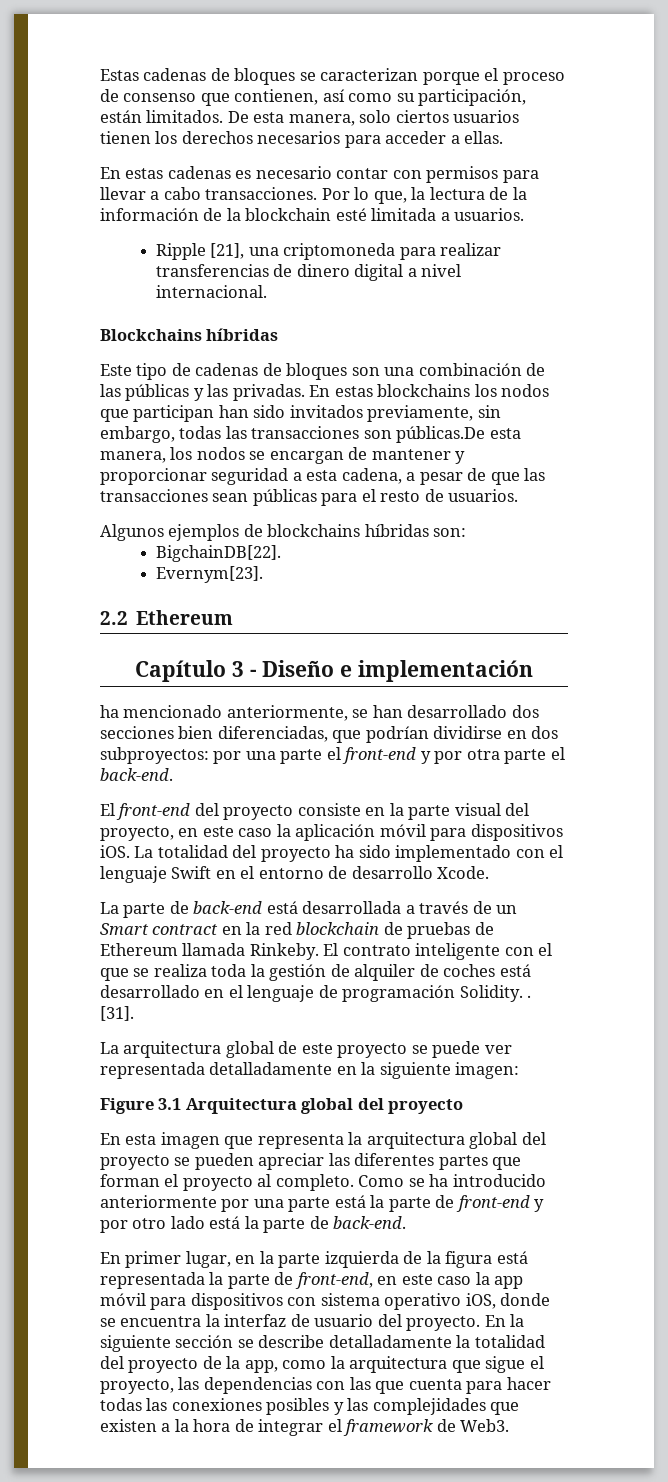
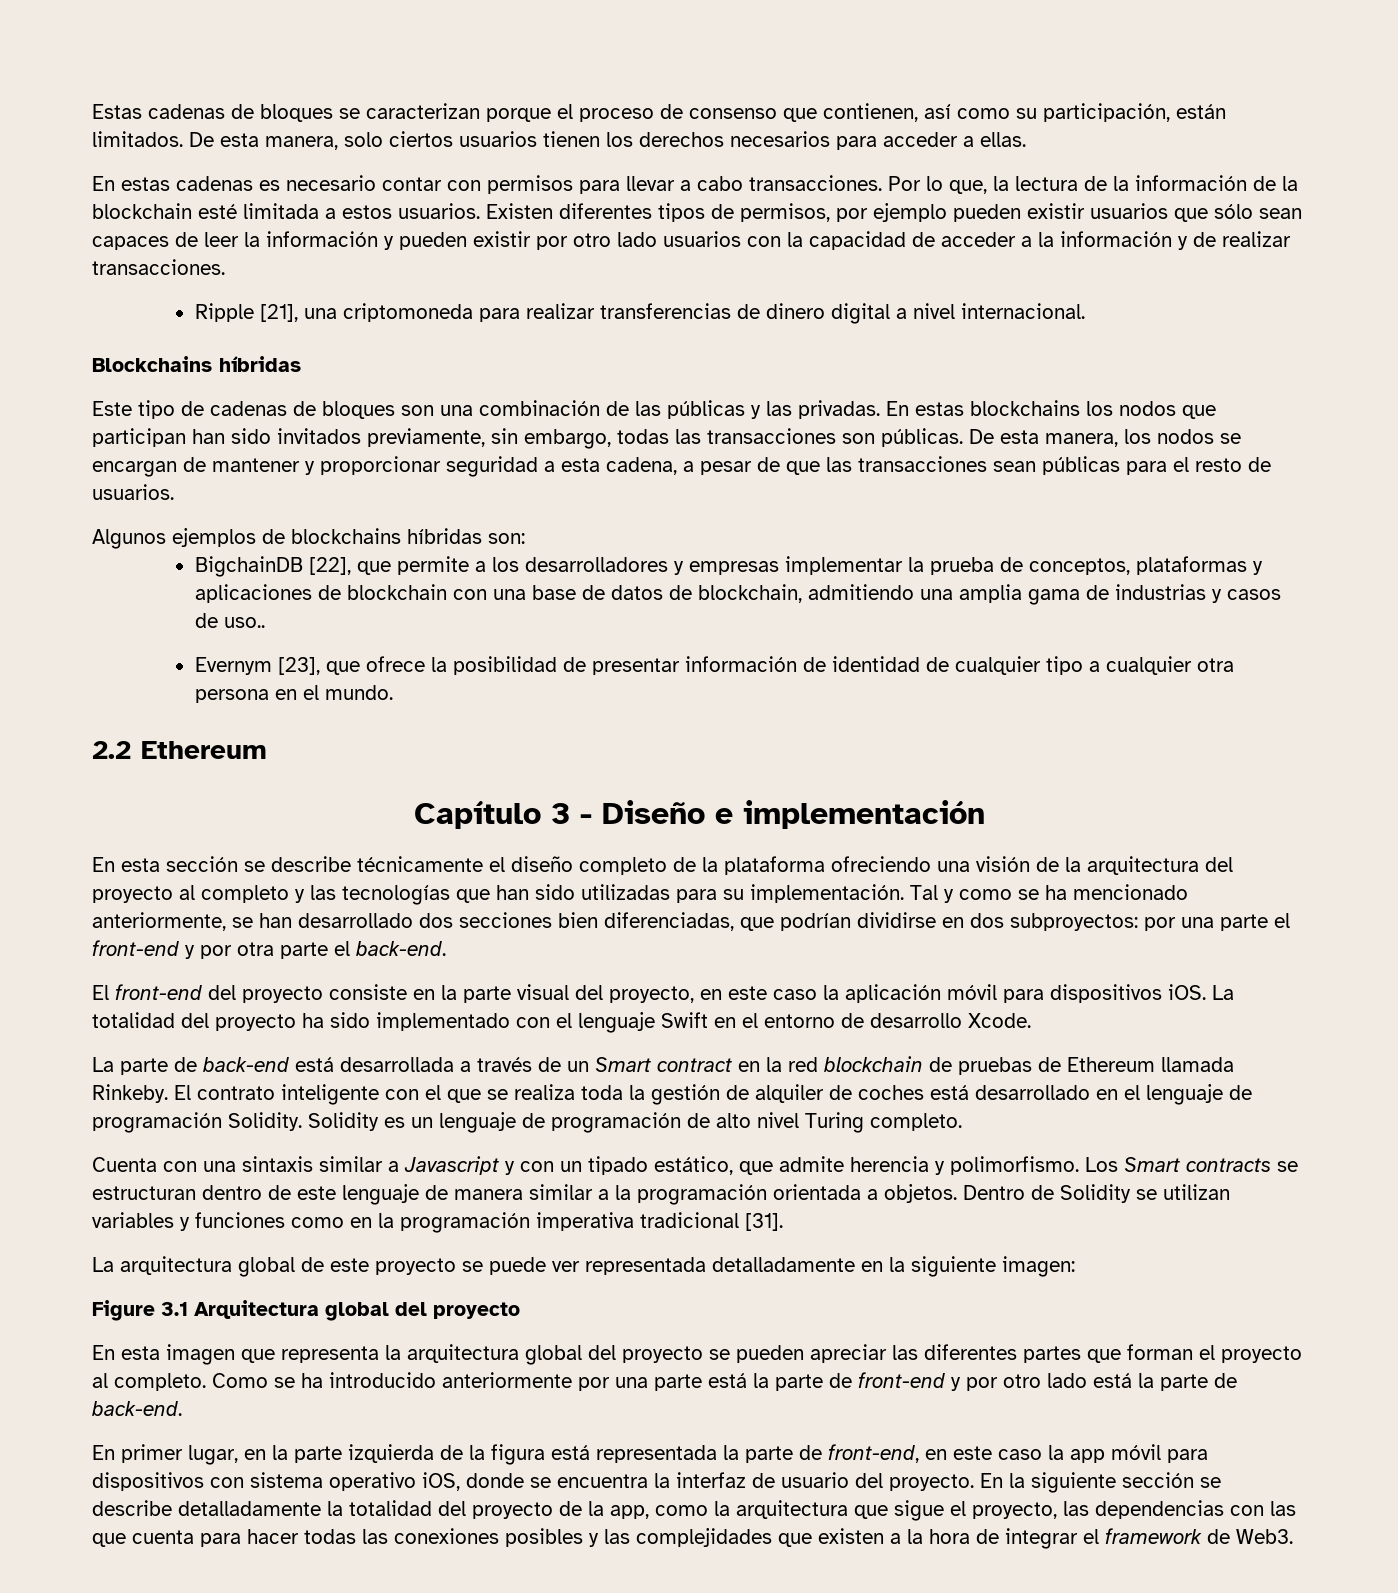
- Por lo que, la lectura de la información de la blockchain esté limitada a usuarios.
+ Por lo que, la lectura de la información de la blockchain esté limitada a estos usuarios. Existen diferentes tipos de permisos, por ejemplo pueden existir usuarios que sólo sean capaces de leer la información y pueden existir por otro lado usuarios con la capacidad de acceder a la información y de realizar transacciones.
- En estas blockchains los nodos que participan han sido invitados previamente, sin embargo, todas las transacciones son públicas.De esta manera, los nodos se encargan de mantener y proporcionar seguridad a esta cadena, a pesar de que las transacciones sean públicas para el resto de usuarios.
+ En estas blockchains los nodos que participan han sido invitados previamente, sin embargo, todas las transacciones son públicas. De esta manera, los nodos se encargan de mantener y proporcionar seguridad a esta cadena, a pesar de que las transacciones sean públicas para el resto de usuarios.
- BigchainDB[22].
- Evernym[23].
+ BigchainDB [22], que permite a los desarrolladores y empresas implementar la prueba de conceptos, plataformas y aplicaciones de blockchain con una base de datos de blockchain, admitiendo una amplia gama de industrias y casos de uso..
+ Evernym [23], que ofrece la posibilidad de presentar información de identidad de cualquier tipo a cualquier otra persona en el mundo.
- ha mencionado anteriormente, se han desarrollado dos secciones bien diferenciadas, que podrían dividirse en dos subproyectos: por una parte el front-end y por otra parte el back-end.
+ En esta sección se describe técnicamente el diseño completo de la plataforma ofreciendo una visión de la arquitectura del proyecto al completo y las tecnologías que han sido utilizadas para su implementación. Tal y como se ha mencionado anteriormente, se han desarrollado dos secciones bien diferenciadas, que podrían dividirse en dos subproyectos: por una parte el front-end y por otra parte el back-end.
- El contrato inteligente con el que se realiza toda la gestión de alquiler de coches está desarrollado en el lenguaje de programación Solidity. . [31].
+ El contrato inteligente con el que se realiza toda la gestión de alquiler de coches está desarrollado en el lenguaje de programación Solidity. Solidity es un lenguaje de programación de alto nivel Turing completo.
+ Cuenta con una sintaxis similar a Javascript y con un tipado estático, que admite herencia y polimorfismo. Los Smart contracts se estructuran dentro de este lenguaje de manera similar a la programación orientada a objetos. Dentro de Solidity se utilizan variables y funciones como en la programación imperativa tradicional [31].

